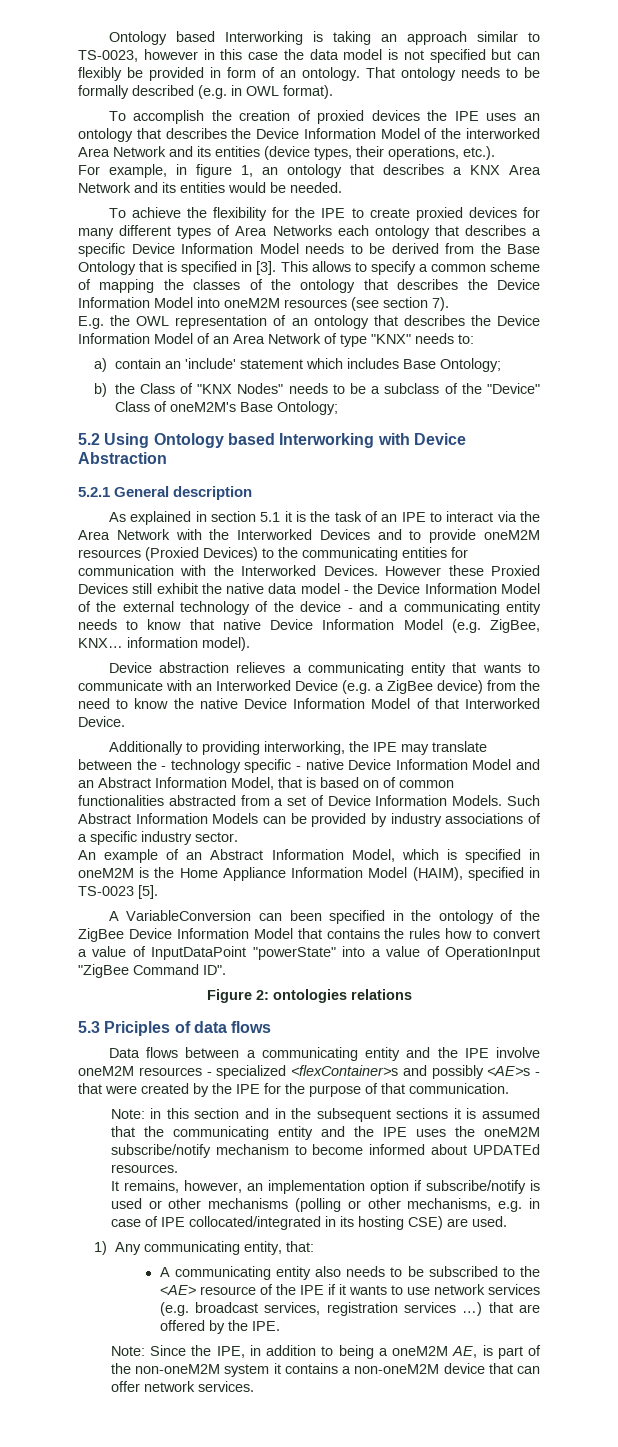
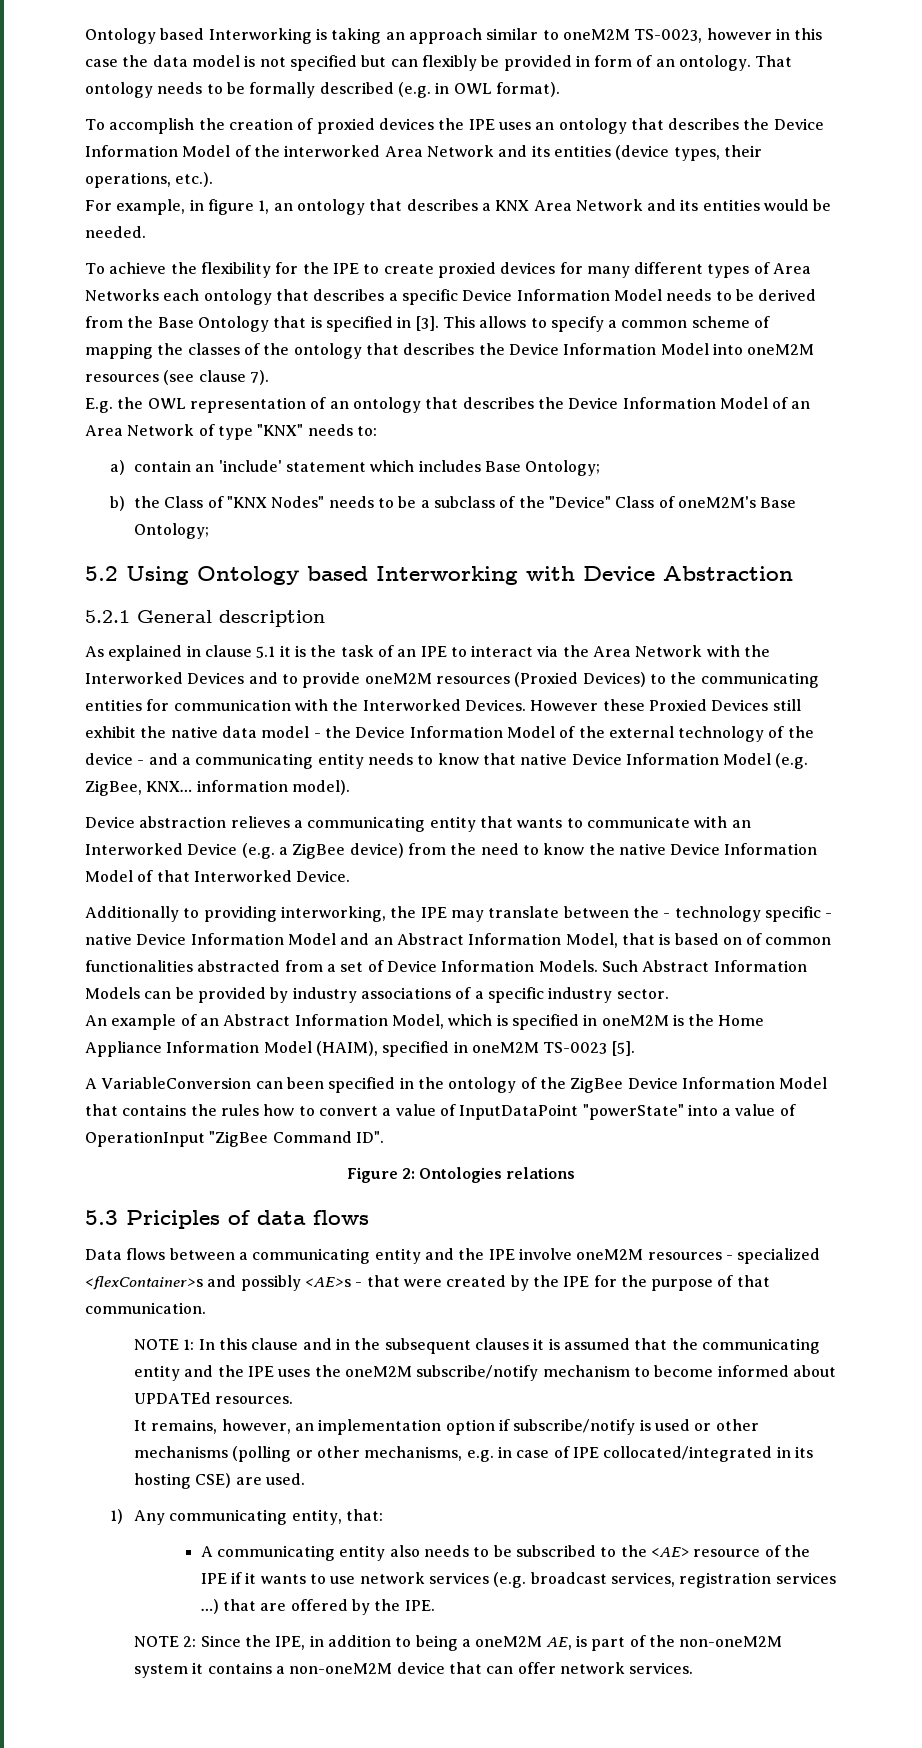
- Ontology based Interworking is taking an approach similar to TS-0023, however in this case the data model is not specified but can flexibly be provided in form of an ontology.
+ Ontology based Interworking is taking an approach similar to oneM2M TS-0023, however in this case the data model is not specified but can flexibly be provided in form of an ontology.
- This allows to specify a common scheme of mapping the classes of the ontology that describes the Device Information Model into oneM2M resources (see section 7).
+ This allows to specify a common scheme of mapping the classes of the ontology that describes the Device Information Model into oneM2M resources (see clause 7).
- As explained in section 5.1 it is the task of an IPE to interact via the Area Network with the Interworked Devices and to provide oneM2M resources (Proxied Devices) to the communicating entities for communication with the Interworked Devices.
+ As explained in clause 5.1 it is the task of an IPE to interact via the Area Network with the Interworked Devices and to provide oneM2M resources (Proxied Devices) to the communicating entities for communication with the Interworked Devices.
- An example of an Abstract Information Model, which is specified in oneM2M is the Home Appliance Information Model (HAIM), specified in TS-0023 [5].
+ An example of an Abstract Information Model, which is specified in oneM2M is the Home Appliance Information Model (HAIM), specified in oneM2M TS-0023 [5].
- Figure 2: ontologies relations
+ Figure 2: Ontologies relations
- Note: in this section and in the subsequent sections it is assumed that the communicating entity and the IPE uses the oneM2M subscribe/notify mechanism to become informed about UPDATEd resources.
+ NOTE 1: In this clause and in the subsequent clauses it is assumed that the communicating entity and the IPE uses the oneM2M subscribe/notify mechanism to become informed about UPDATEd resources.
- Note: Since the IPE, in addition to being a oneM2M AE, is part of the non-oneM2M system it contains a non-oneM2M device that can offer network services.
+ NOTE 2: Since the IPE, in addition to being a oneM2M AE, is part of the non-oneM2M system it contains a non-oneM2M device that can offer network services.

